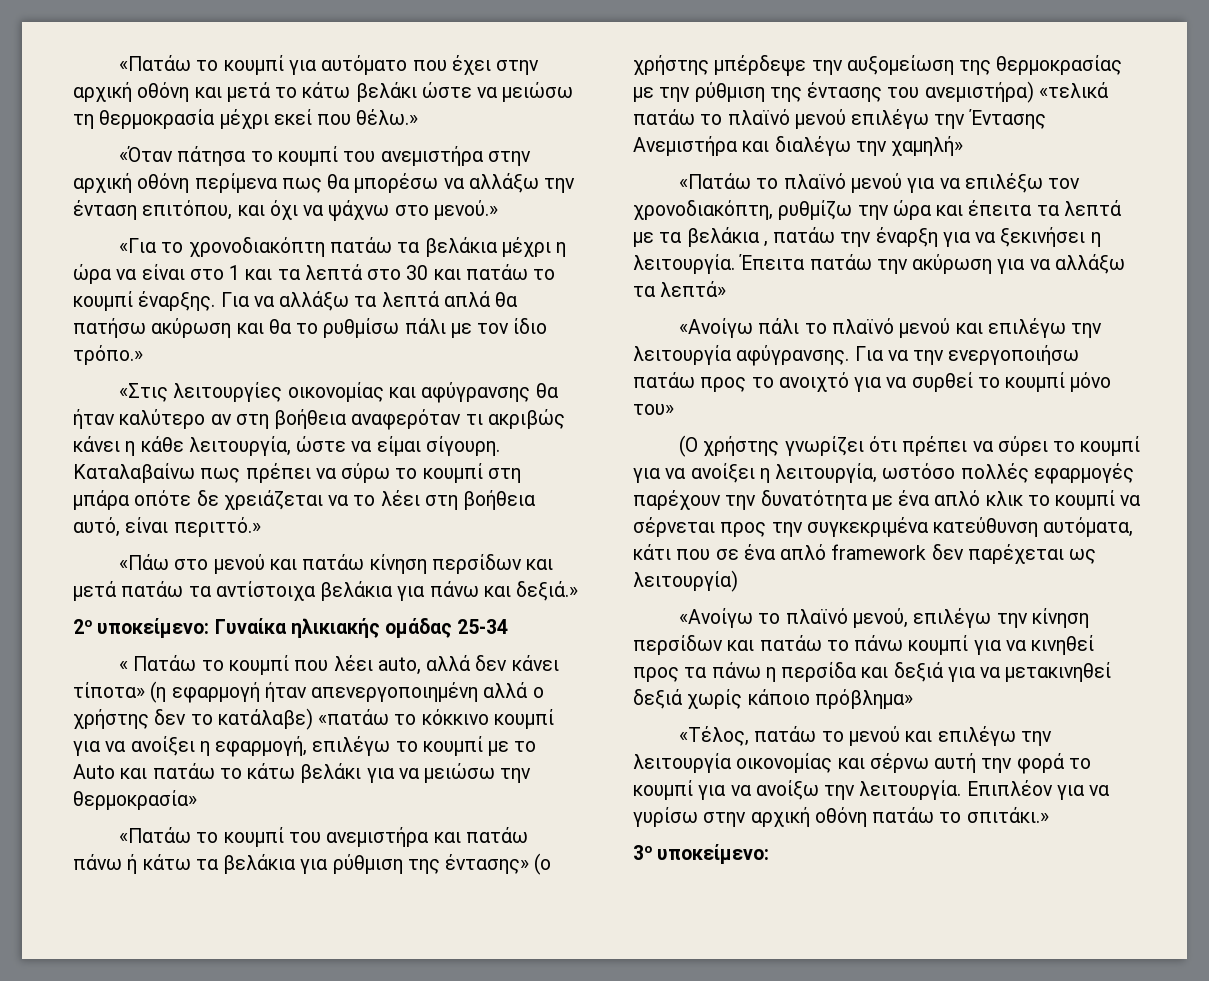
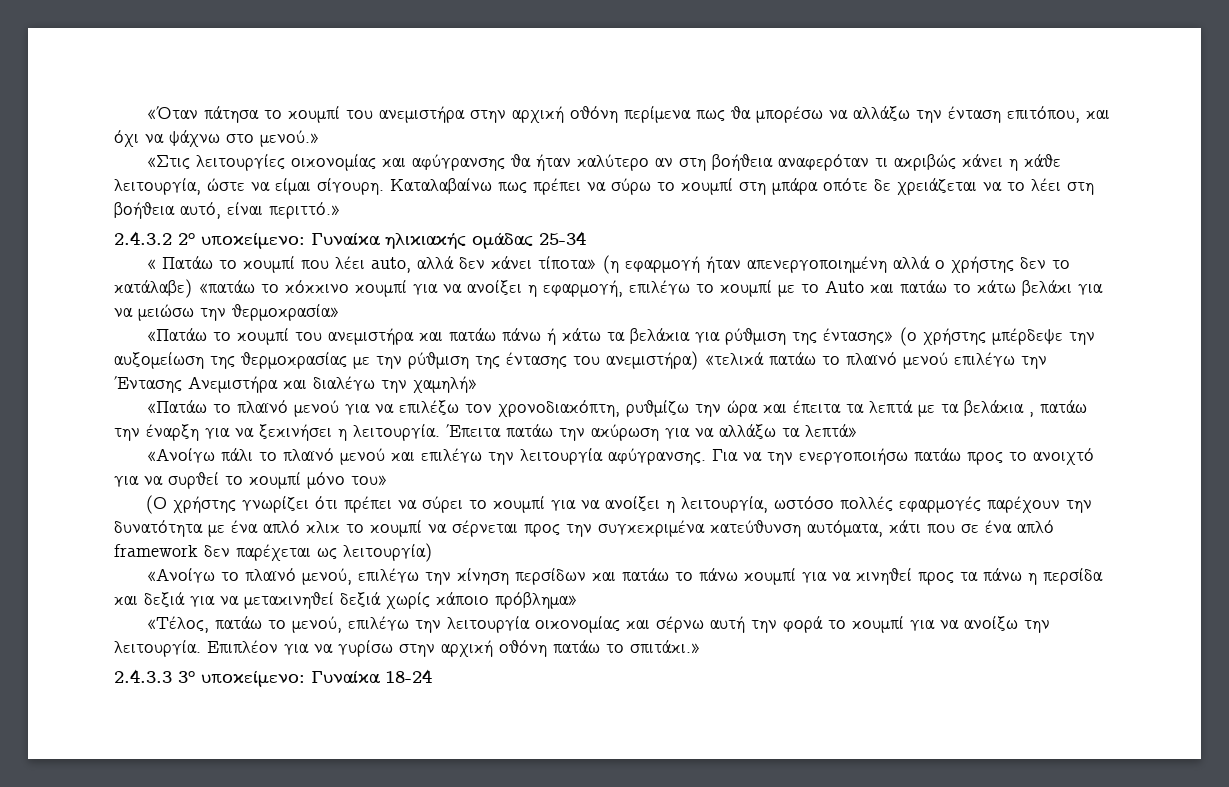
- «Πατάω το κουμπί για αυτόματο που έχει στην αρχική οθόνη και μετά το κάτω βελάκι ώστε να μειώσω τη θερμοκρασία μέχρι εκεί που θέλω.»
- «Για το χρονοδιακόπτη πατάω τα βελάκια μέχρι η ώρα να είναι στο 1 και τα λεπτά στο 30 και πατάω το κουμπί έναρξης. Για να αλλάξω τα λεπτά απλά θα πατήσω ακύρωση και θα το ρυθμίσω πάλι με τον ίδιο τρόπο.»
- «Πάω στο μενού και πατάω κίνηση περσίδων και μετά πατάω τα αντίστοιχα βελάκια για πάνω και δεξιά.»
- 2ο υποκείμενο: Γυναίκα ηλικιακής ομάδας 25-34
+ 2.4.3.2 2ο υποκείμενο: Γυναίκα ηλικιακής ομάδας 25-34
- «Τέλος, πατάω το μενού και επιλέγω την λειτουργία οικονομίας και σέρνω αυτή την φορά το κουμπί για να ανοίξω την λειτουργία.
+ «Τέλος, πατάω το μενού, επιλέγω την λειτουργία οικονομίας και σέρνω αυτή την φορά το κουμπί για να ανοίξω την λειτουργία.
- 3ο υποκείμενο:
+ 2.4.3.3 3ο υποκείμενο: Γυναίκα 18-24

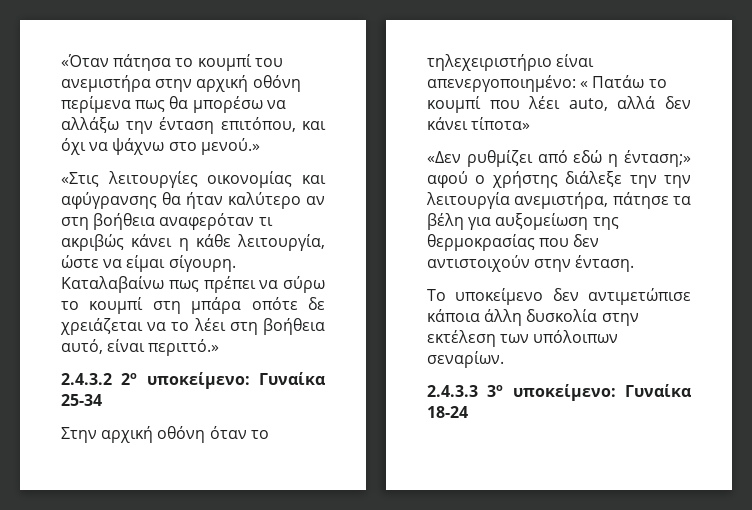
- 2.4.3.2 2ο υποκείμενο: Γυναίκα ηλικιακής ομάδας 25-34
+ 2.4.3.2 2ο υποκείμενο: Γυναίκα 25-34
- « Πατάω το κουμπί που λέει auto, αλλά δεν κάνει τίποτα» (η εφαρμογή ήταν απενεργοποιημένη αλλά ο χρήστης δεν το κατάλαβε) «πατάω το κόκκινο κουμπί για να ανοίξει η εφαρμογή, επιλέγω το κουμπί με το Auto και πατάω το κάτω βελάκι για να μειώσω την θερμοκρασία»
- «Πατάω το κουμπί του ανεμιστήρα και πατάω πάνω ή κάτω τα βελάκια για ρύθμιση της έντασης» (ο χρήστης μπέρδεψε την αυξομείωση της θερμοκρασίας με την ρύθμιση της έντασης του ανεμιστήρα) «τελικά πατάω το πλαϊνό μενού επιλέγω την Έντασης Ανεμιστήρα και διαλέγω την χαμηλή»
- «Πατάω το πλαϊνό μενού για να επιλέξω τον χρονοδιακόπτη, ρυθμίζω την ώρα και έπειτα τα λεπτά με τα βελάκια , πατάω την έναρξη για να ξεκινήσει η λειτουργία. Έπειτα πατάω την ακύρωση για να αλλάξω τα λεπτά»
- «Ανοίγω πάλι το πλαϊνό μενού και επιλέγω την λειτουργία αφύγρανσης. Για να την ενεργοποιήσω πατάω προς το ανοιχτό για να συρθεί το κουμπί μόνο του»
- (Ο χρήστης γνωρίζει ότι πρέπει να σύρει το κουμπί για να ανοίξει η λειτουργία, ωστόσο πολλές εφαρμογές παρέχουν την δυνατότητα με ένα απλό κλικ το κουμπί να σέρνεται προς την συγκεκριμένα κατεύθυνση αυτόματα, κάτι που σε ένα απλό framework δεν παρέχεται ως λειτουργία)
- «Ανοίγω το πλαϊνό μενού, επιλέγω την κίνηση περσίδων και πατάω το πάνω κουμπί για να κινηθεί προς τα πάνω η περσίδα και δεξιά για να μετακινηθεί δεξιά χωρίς κάποιο πρόβλημα»
- «Τέλος, πατάω το μενού, επιλέγω την λειτουργία οικονομίας και σέρνω αυτή την φορά το κουμπί για να ανοίξω την λειτουργία. Επιπλέον για να γυρίσω στην αρχική οθόνη πατάω το σπιτάκι.»
+ Στην αρχική οθόνη όταν το τηλεχειριστήριο είναι απενεργοποιημένο: « Πατάω το κουμπί που λέει auto, αλλά δεν κάνει τίποτα»
+ «Δεν ρυθμίζει από εδώ η ένταση;» αφού ο χρήστης διάλεξε την την λειτουργία ανεμιστήρα, πάτησε τα βέλη για αυξομείωση της θερμοκρασίας που δεν αντιστοιχούν στην ένταση.
+ Το υποκείμενο δεν αντιμετώπισε κάποια άλλη δυσκολία στην εκτέλεση των υπόλοιπων σεναρίων.

